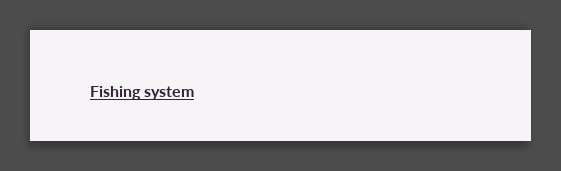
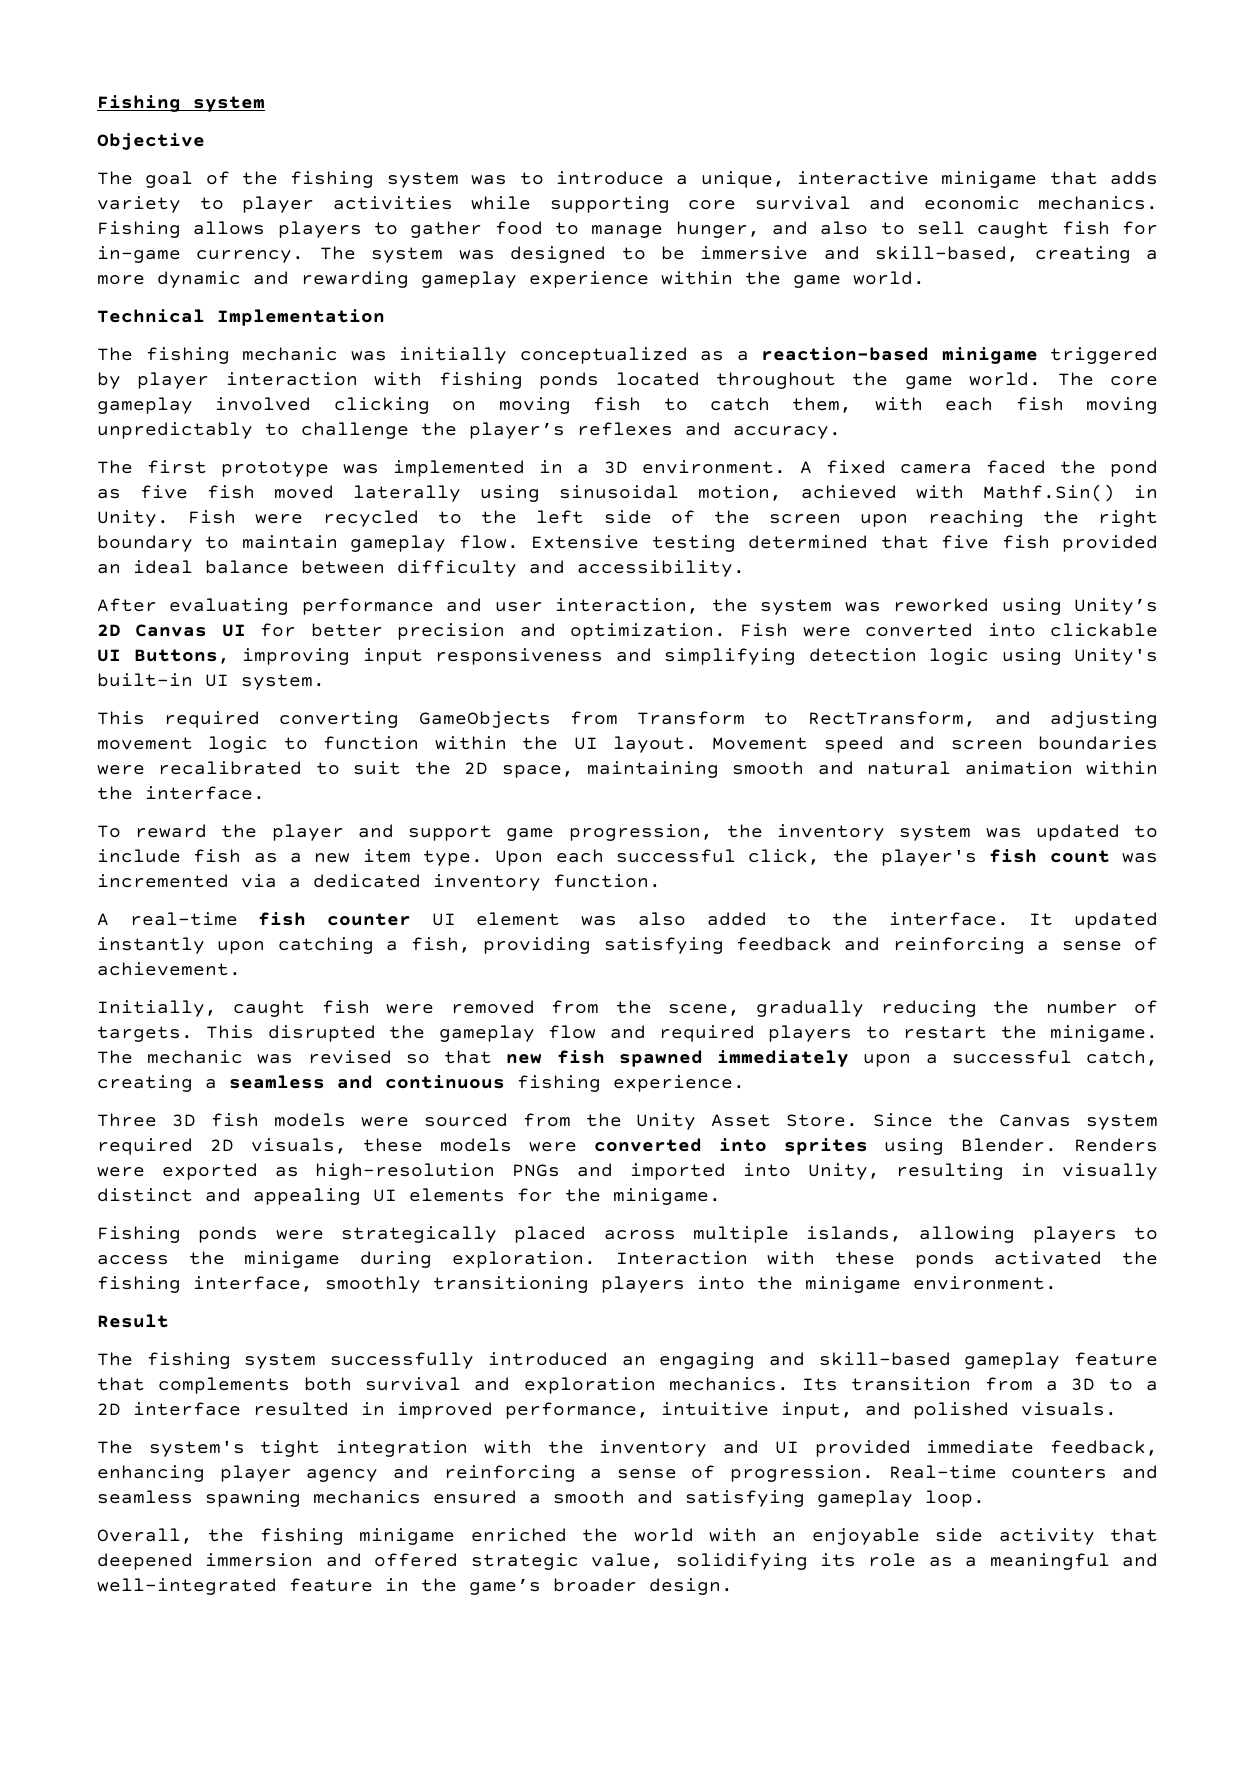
+ Objective
+ The goal of the fishing system was to introduce a unique, interactive minigame that adds variety to player activities while supporting core survival and economic mechanics. Fishing allows players to gather food to manage hunger, and also to sell caught fish for in-game currency. The system was designed to be immersive and skill-based, creating a more dynamic and rewarding gameplay experience within the game world.
+ Technical Implementation
+ The fishing mechanic was initially conceptualized as a reaction-based minigame triggered by player interaction with fishing ponds located throughout the game world. The core gameplay involved clicking on moving fish to catch them, with each fish moving unpredictably to challenge the player’s reflexes and accuracy.
+ The first prototype was implemented in a 3D environment. A fixed camera faced the pond as five fish moved laterally using sinusoidal motion, achieved with Mathf.Sin() in Unity. Fish were recycled to the left side of the screen upon reaching the right boundary to maintain gameplay flow. Extensive testing determined that five fish provided an ideal balance between difficulty and accessibility.
+ After evaluating performance and user interaction, the system was reworked using Unity’s 2D Canvas UI for better precision and optimization. Fish were converted into clickable UI Buttons, improving input responsiveness and simplifying detection logic using Unity's built-in UI system.
+ This required converting GameObjects from Transform to RectTransform, and adjusting movement logic to function within the UI layout. Movement speed and screen boundaries were recalibrated to suit the 2D space, maintaining smooth and natural animation within the interface.
+ To reward the player and support game progression, the inventory system was updated to include fish as a new item type. Upon each successful click, the player's fish count was incremented via a dedicated inventory function.
+ A real-time fish counter UI element was also added to the interface. It updated instantly upon catching a fish, providing satisfying feedback and reinforcing a sense of achievement.
+ Initially, caught fish were removed from the scene, gradually reducing the number of targets. This disrupted the gameplay flow and required players to restart the minigame. The mechanic was revised so that new fish spawned immediately upon a successful catch, creating a seamless and continuous fishing experience.
+ Three 3D fish models were sourced from the Unity Asset Store. Since the Canvas system required 2D visuals, these models were converted into sprites using Blender. Renders were exported as high-resolution PNGs and imported into Unity, resulting in visually distinct and appealing UI elements for the minigame.
+ Fishing ponds were strategically placed across multiple islands, allowing players to access the minigame during exploration. Interaction with these ponds activated the fishing interface, smoothly transitioning players into the minigame environment.
+ Result
+ The fishing system successfully introduced an engaging and skill-based gameplay feature that complements both survival and exploration mechanics. Its transition from a 3D to a 2D interface resulted in improved performance, intuitive input, and polished visuals.
+ The system's tight integration with the inventory and UI provided immediate feedback, enhancing player agency and reinforcing a sense of progression. Real-time counters and seamless spawning mechanics ensured a smooth and satisfying gameplay loop.
+ Overall, the fishing minigame enriched the world with an enjoyable side activity that deepened immersion and offered strategic value, solidifying its role as a meaningful and well-integrated feature in the game’s broader design.

